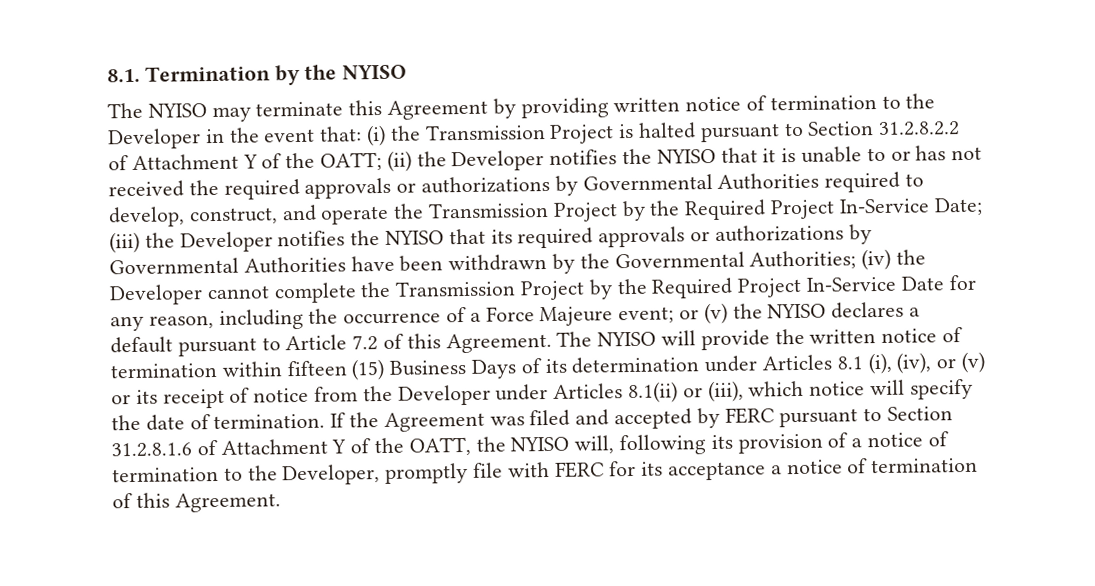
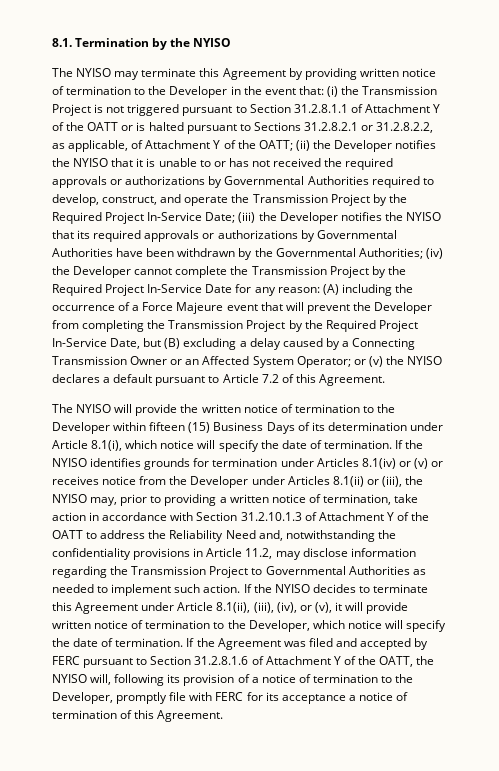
- (i) the Transmission Project is halted pursuant to Section 31.2.8.2.2 of Attachment Y of the OATT;
+ (i) the Transmission Project is not triggered pursuant to Section 31.2.8.1.1 of Attachment Y of the OATT or is halted pursuant to Sections 31.2.8.2.1 or 31.2.8.2.2, as applicable, of Attachment Y of the OATT;
- (iv) the Developer cannot complete the Transmission Project by the Required Project In-Service Date for any reason, including the occurrence of a Force Majeure event;
+ (iv) the Developer cannot complete the Transmission Project by the Required Project In-Service Date for any reason: (A) including the occurrence of a Force Majeure event that will prevent the Developer from completing the Transmission Project by the Required Project In-Service Date, but (B) excluding a delay caused by a Connecting Transmission Owner or an Affected System Operator;
- or (v) the NYISO declares a default pursuant to Article 7.2 of this Agreement. The NYISO will provide the written notice of termination within fifteen (15) Business Days of its determination under Articles 8.1 (i), (iv), or (v) or its receipt of notice from the Developer under Articles 8.1(ii) or (iii), which notice will specify the date of termination.
+ or (v) the NYISO declares a default pursuant to Article 7.2 of this Agreement.
+ The NYISO will provide the written notice of termination to the Developer within fifteen (15) Business Days of its determination under Article 8.1(i), which notice will specify the date of termination. If the NYISO identifies grounds for termination under Articles 8.1(iv) or (v) or receives notice from the Developer under Articles 8.1(ii) or (iii), the NYISO may, prior to providing a written notice of termination, take action in accordance with Section 31.2.10.1.3 of Attachment Y of the OATT to address the Reliability Need and, notwithstanding the confidentiality provisions in Article 11.2, may disclose information regarding the Transmission Project to Governmental Authorities as needed to implement such action. If the NYISO decides to terminate this Agreement under Article 8.1(ii), (iii), (iv), or (v), it will provide written notice of termination to the Developer, which notice will specify the date of termination.

